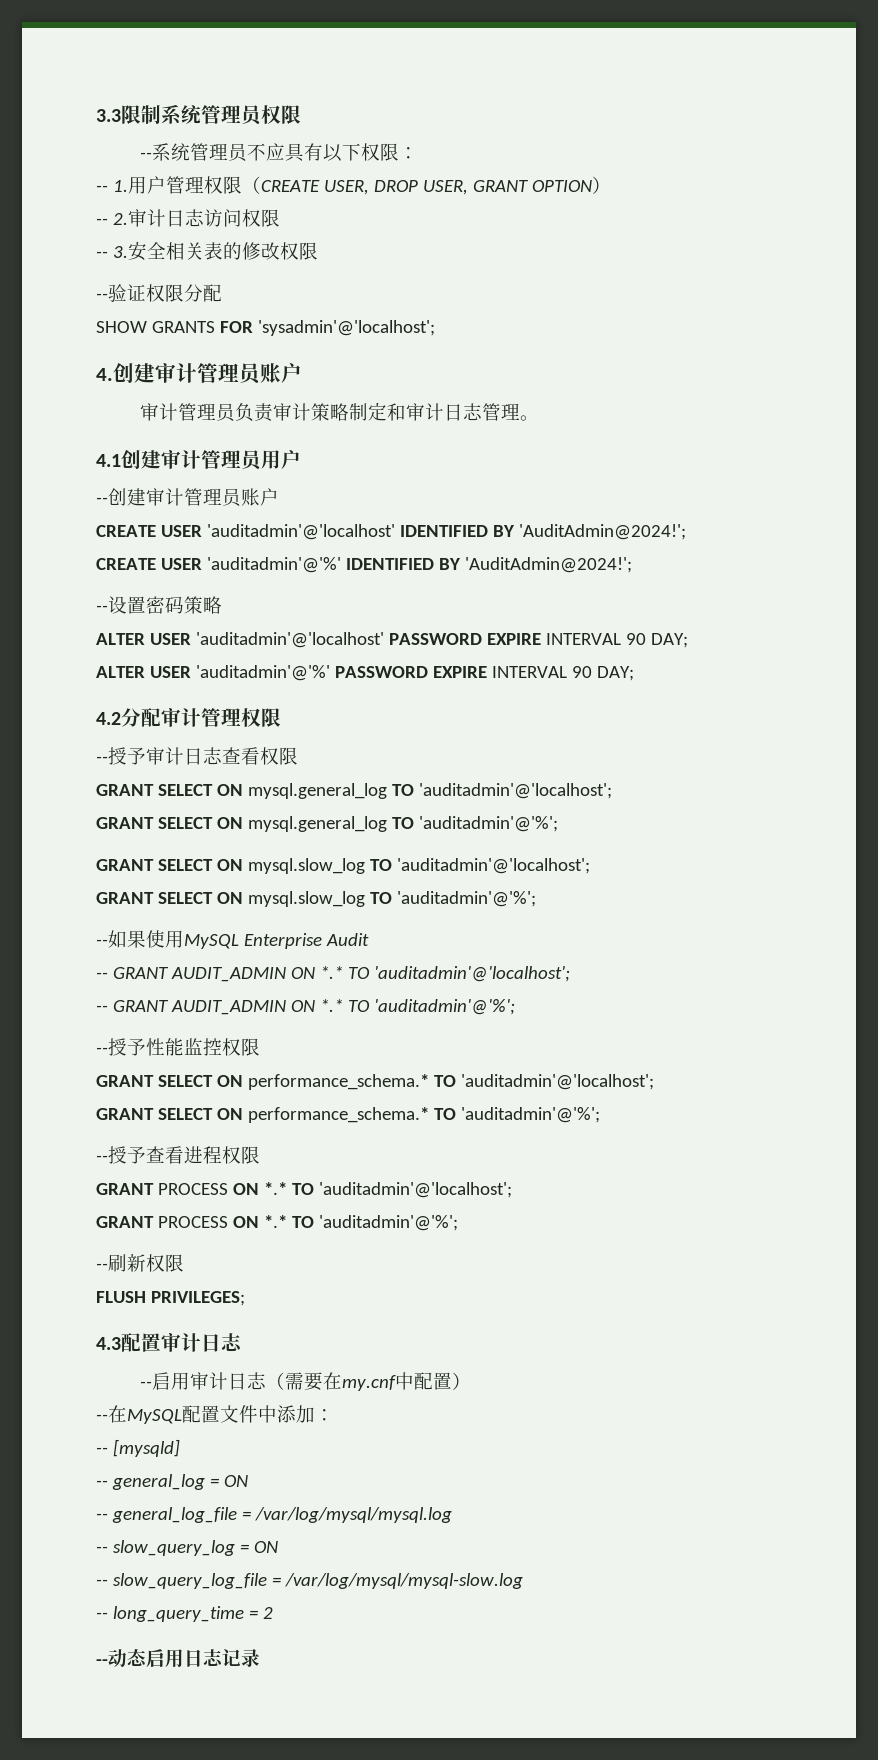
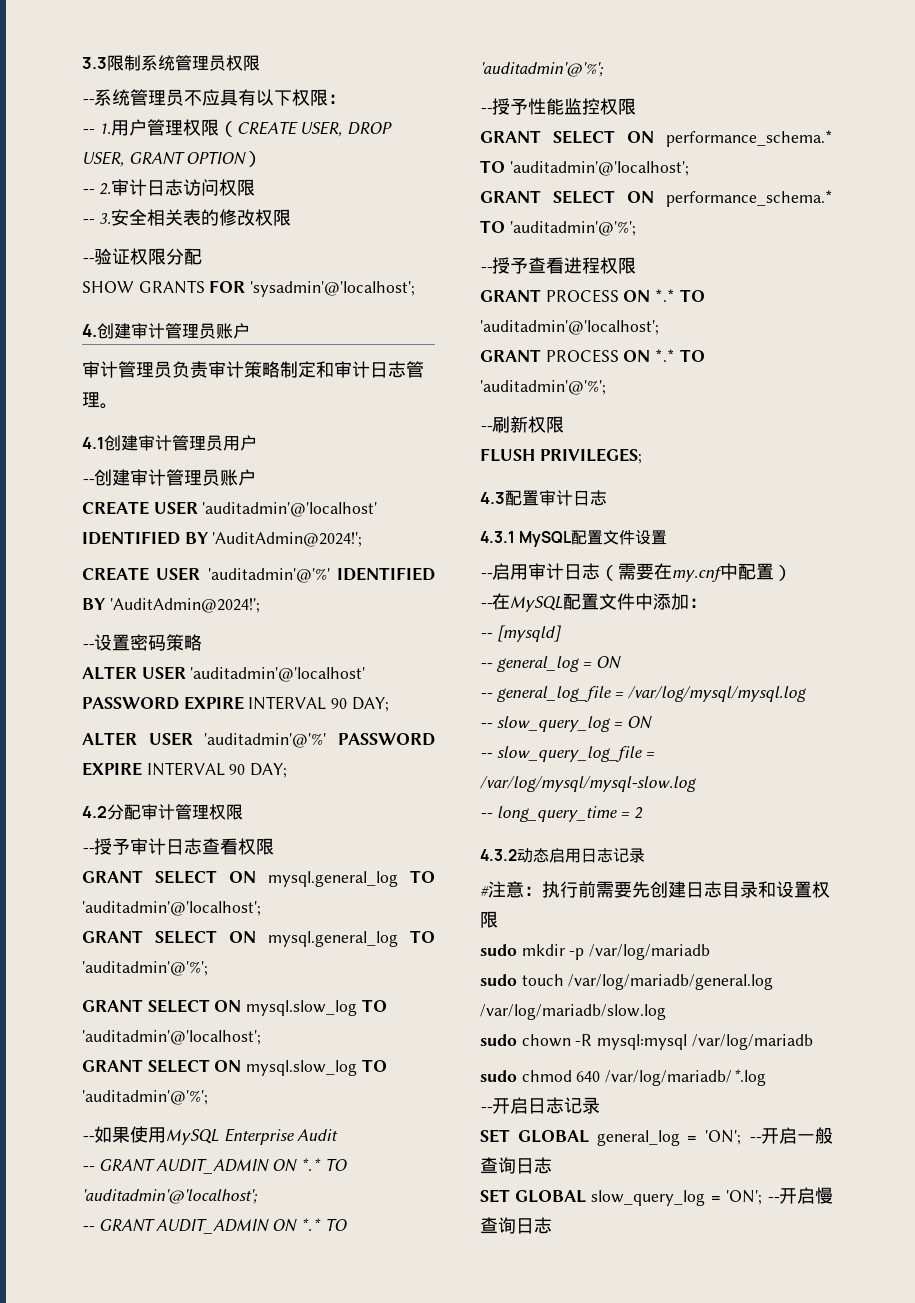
+ 4.3.1 MySQL配置文件设置
- --动态启用日志记录
+ 4.3.2动态启用日志记录
+ #注意：执行前需要先创建日志目录和设置权限
+ sudo mkdir -p /var/log/mariadb
+ sudo touch /var/log/mariadb/general.log /var/log/mariadb/slow.log
+ sudo chown -R mysql:mysql /var/log/mariadb
+ sudo chmod 640 /var/log/mariadb/*.log
+ --开启日志记录
+ SET GLOBAL general_log = 'ON'; --开启一般查询日志
+ SET GLOBAL slow_query_log = 'ON'; --开启慢查询日志

